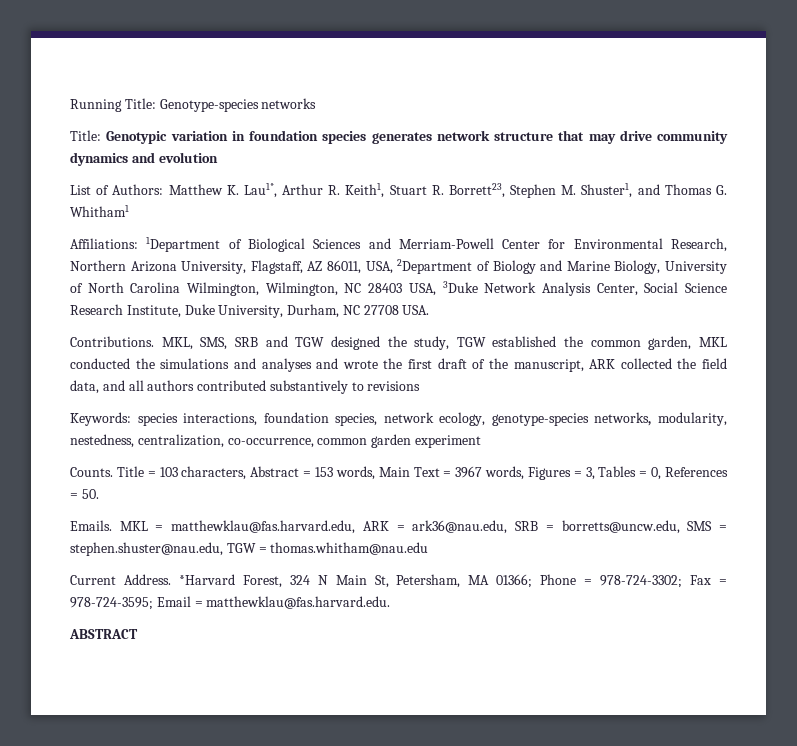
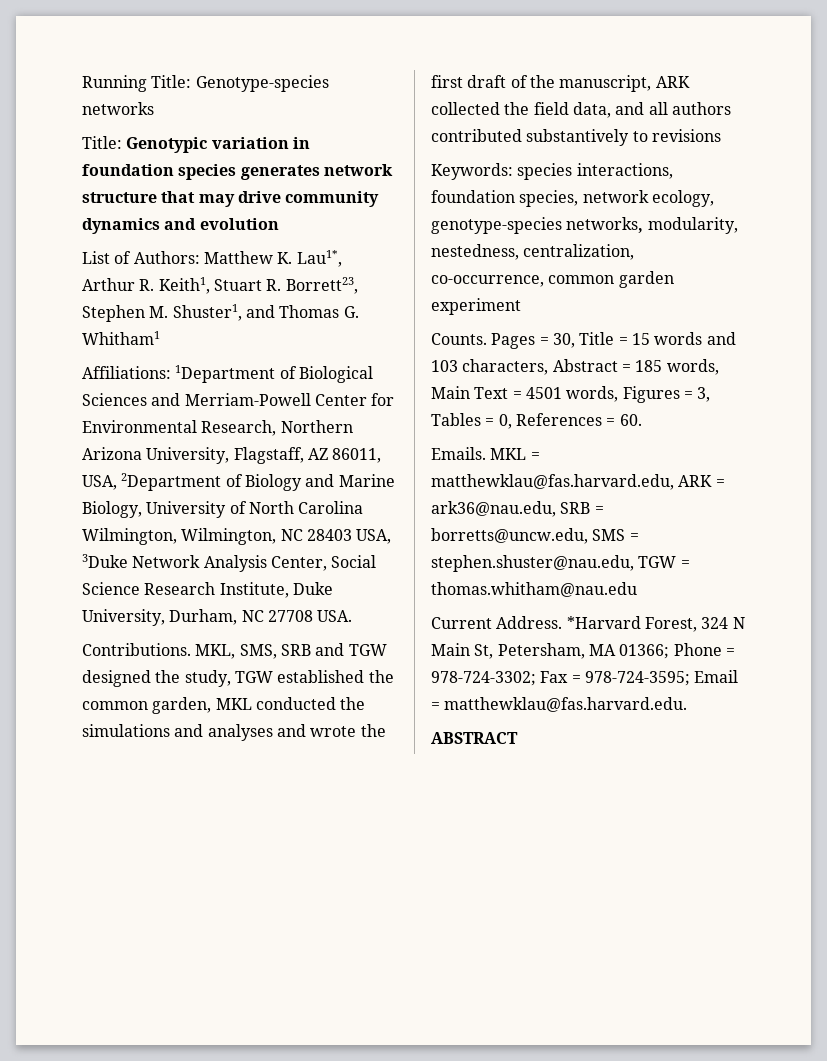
- Title = 103 characters, Abstract = 153 words, Main Text = 3967 words, Figures = 3, Tables = 0, References = 50.
+ Pages = 30, Title = 15 words and 103 characters, Abstract = 185 words, Main Text = 4501 words, Figures = 3, Tables = 0, References = 60.

